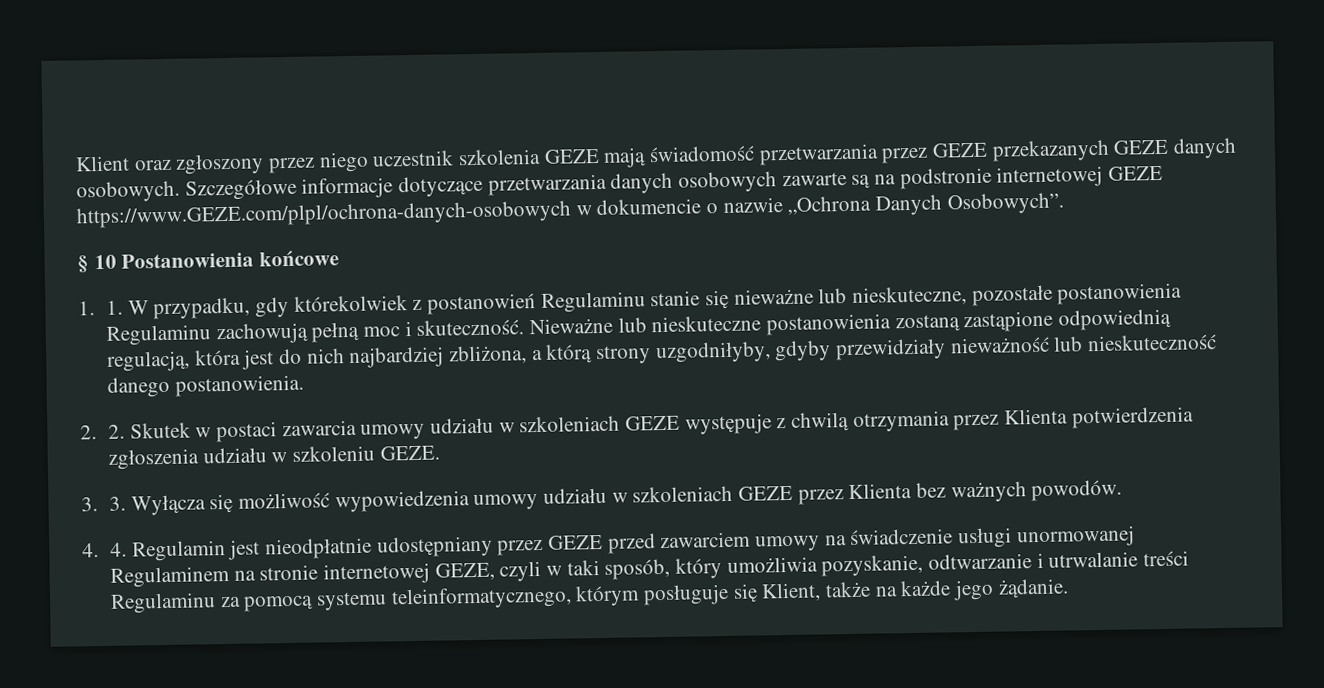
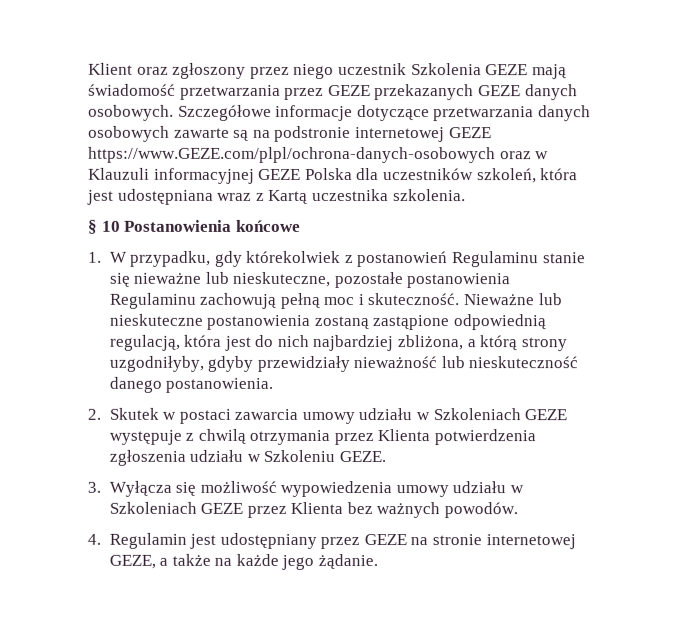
- Klient oraz zgłoszony przez niego uczestnik szkolenia GEZE mają świadomość przetwarzania przez GEZE przekazanych GEZE danych osobowych.
+ Klient oraz zgłoszony przez niego uczestnik Szkolenia GEZE mają świadomość przetwarzania przez GEZE przekazanych GEZE danych osobowych.
- Szczegółowe informacje dotyczące przetwarzania danych osobowych zawarte są na podstronie internetowej GEZE https://www.GEZE.com/plpl/ochrona-danych-osobowych w dokumencie o nazwie „Ochrona Danych Osobowych”.
+ Szczegółowe informacje dotyczące przetwarzania danych osobowych zawarte są na podstronie internetowej GEZE https://www.GEZE.com/plpl/ochrona-danych-osobowych oraz w Klauzuli informacyjnej GEZE Polska dla uczestników szkoleń, która jest udostępniana wraz z Kartą uczestnika szkolenia.
- 1. 1. W przypadku, gdy którekolwiek z postanowień Regulaminu stanie się nieważne lub nieskuteczne, pozostałe postanowienia Regulaminu zachowują pełną moc i skuteczność.
+ 1. W przypadku, gdy którekolwiek z postanowień Regulaminu stanie się nieważne lub nieskuteczne, pozostałe postanowienia Regulaminu zachowują pełną moc i skuteczność.
- 2. 2. Skutek w postaci zawarcia umowy udziału w szkoleniach GEZE występuje z chwilą otrzymania przez Klienta potwierdzenia zgłoszenia udziału w szkoleniu GEZE.
+ 2. Skutek w postaci zawarcia umowy udziału w Szkoleniach GEZE występuje z chwilą otrzymania przez Klienta potwierdzenia zgłoszenia udziału w Szkoleniu GEZE.
- 3. 3. Wyłącza się możliwość wypowiedzenia umowy udziału w szkoleniach GEZE przez Klienta bez ważnych powodów.
+ 3. Wyłącza się możliwość wypowiedzenia umowy udziału w Szkoleniach GEZE przez Klienta bez ważnych powodów.
- 4. 4. Regulamin jest nieodpłatnie udostępniany przez GEZE przed zawarciem umowy na świadczenie usługi unormowanej Regulaminem na stronie internetowej GEZE, czyli w taki sposób, który umożliwia pozyskanie, odtwarzanie i utrwalanie treści Regulaminu za pomocą systemu teleinformatycznego, którym posługuje się Klient, także na każde jego żądanie.
+ 4. Regulamin jest udostępniany przez GEZE na stronie internetowej GEZE, a także na każde jego żądanie.

